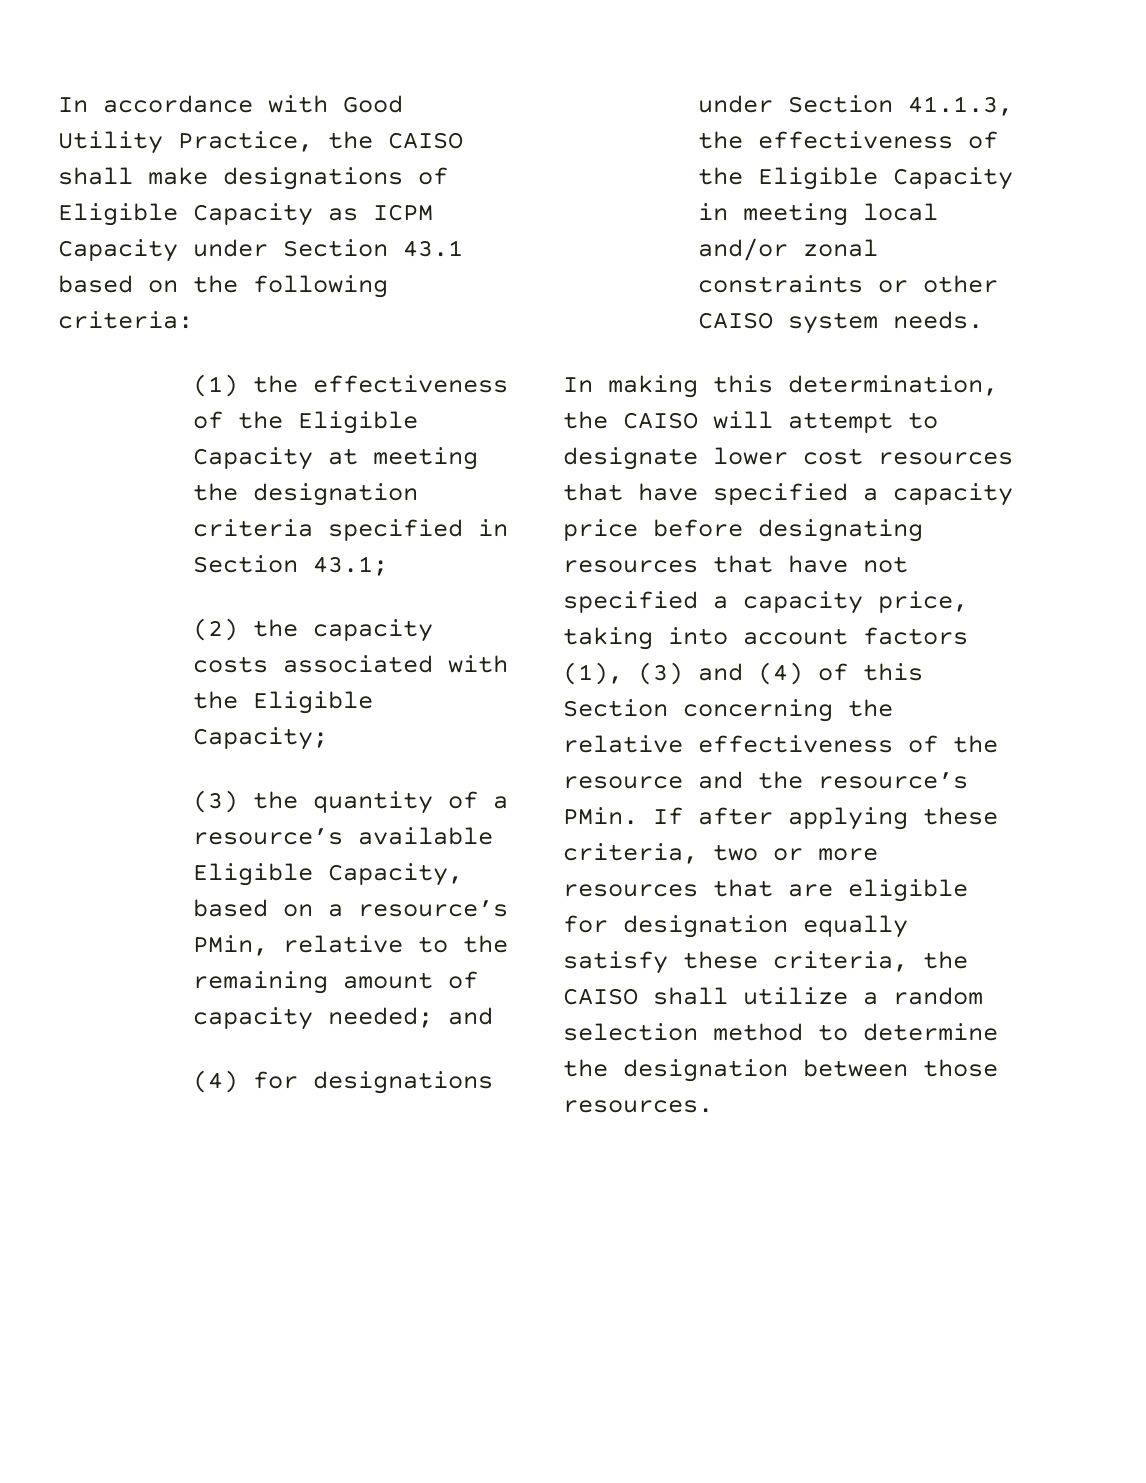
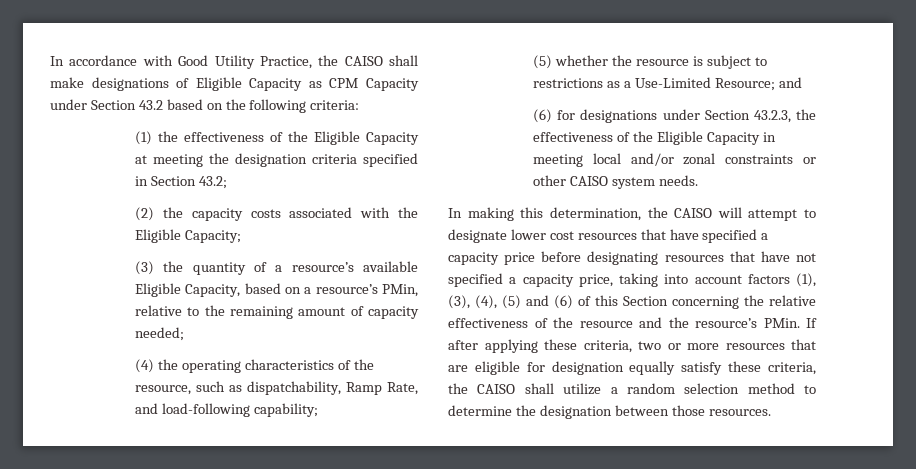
- In accordance with Good Utility Practice, the CAISO shall make designations of Eligible Capacity as ICPM Capacity under Section 43.1 based on the following criteria:
+ In accordance with Good Utility Practice, the CAISO shall make designations of Eligible Capacity as CPM Capacity under Section 43.2 based on the following criteria:
- (1) the effectiveness of the Eligible Capacity at meeting the designation criteria specified in Section 43.1;
+ (1) the effectiveness of the Eligible Capacity at meeting the designation criteria specified in Section 43.2;
- (3) the quantity of a resource’s available Eligible Capacity, based on a resource’s PMin, relative to the remaining amount of capacity needed; and
+ (3) the quantity of a resource’s available Eligible Capacity, based on a resource’s PMin, relative to the remaining amount of capacity needed;
+ (4) the operating characteristics of the resource, such as dispatchability, Ramp Rate, and load-following capability;
+ (5) whether the resource is subject to restrictions as a Use-Limited Resource; and
- (4) for designations under Section 41.1.3, the effectiveness of the Eligible Capacity in meeting local and/or zonal constraints or other CAISO system needs.
+ (6) for designations under Section 43.2.3, the effectiveness of the Eligible Capacity in meeting local and/or zonal constraints or other CAISO system needs.
- In making this determination, the CAISO will attempt to designate lower cost resources that have specified a capacity price before designating resources that have not specified a capacity price, taking into account factors (1), (3) and (4) of this Section concerning the relative effectiveness of the resource and the resource’s PMin.
+ In making this determination, the CAISO will attempt to designate lower cost resources that have specified a capacity price before designating resources that have not specified a capacity price, taking into account factors (1), (3), (4), (5) and (6) of this Section concerning the relative effectiveness of the resource and the resource’s PMin.

